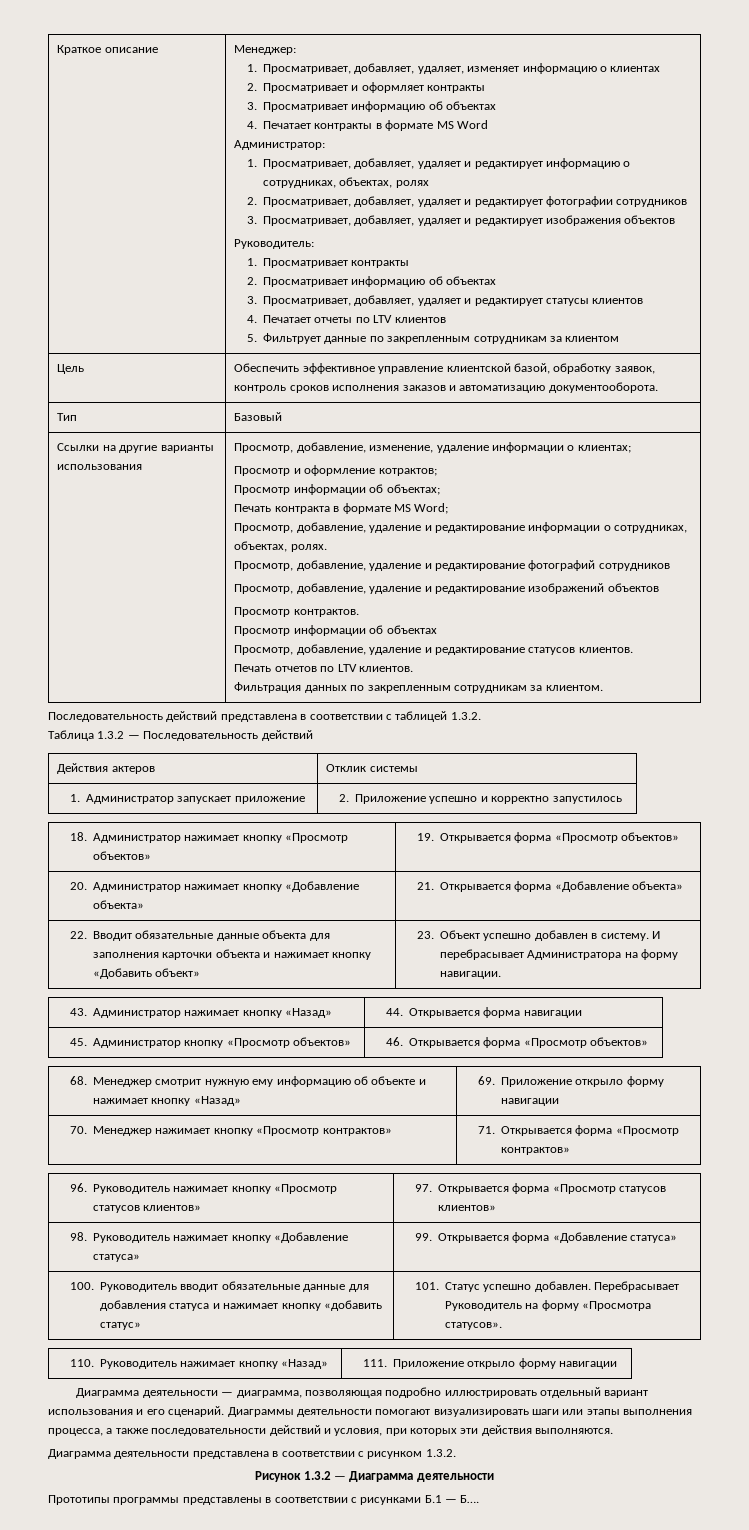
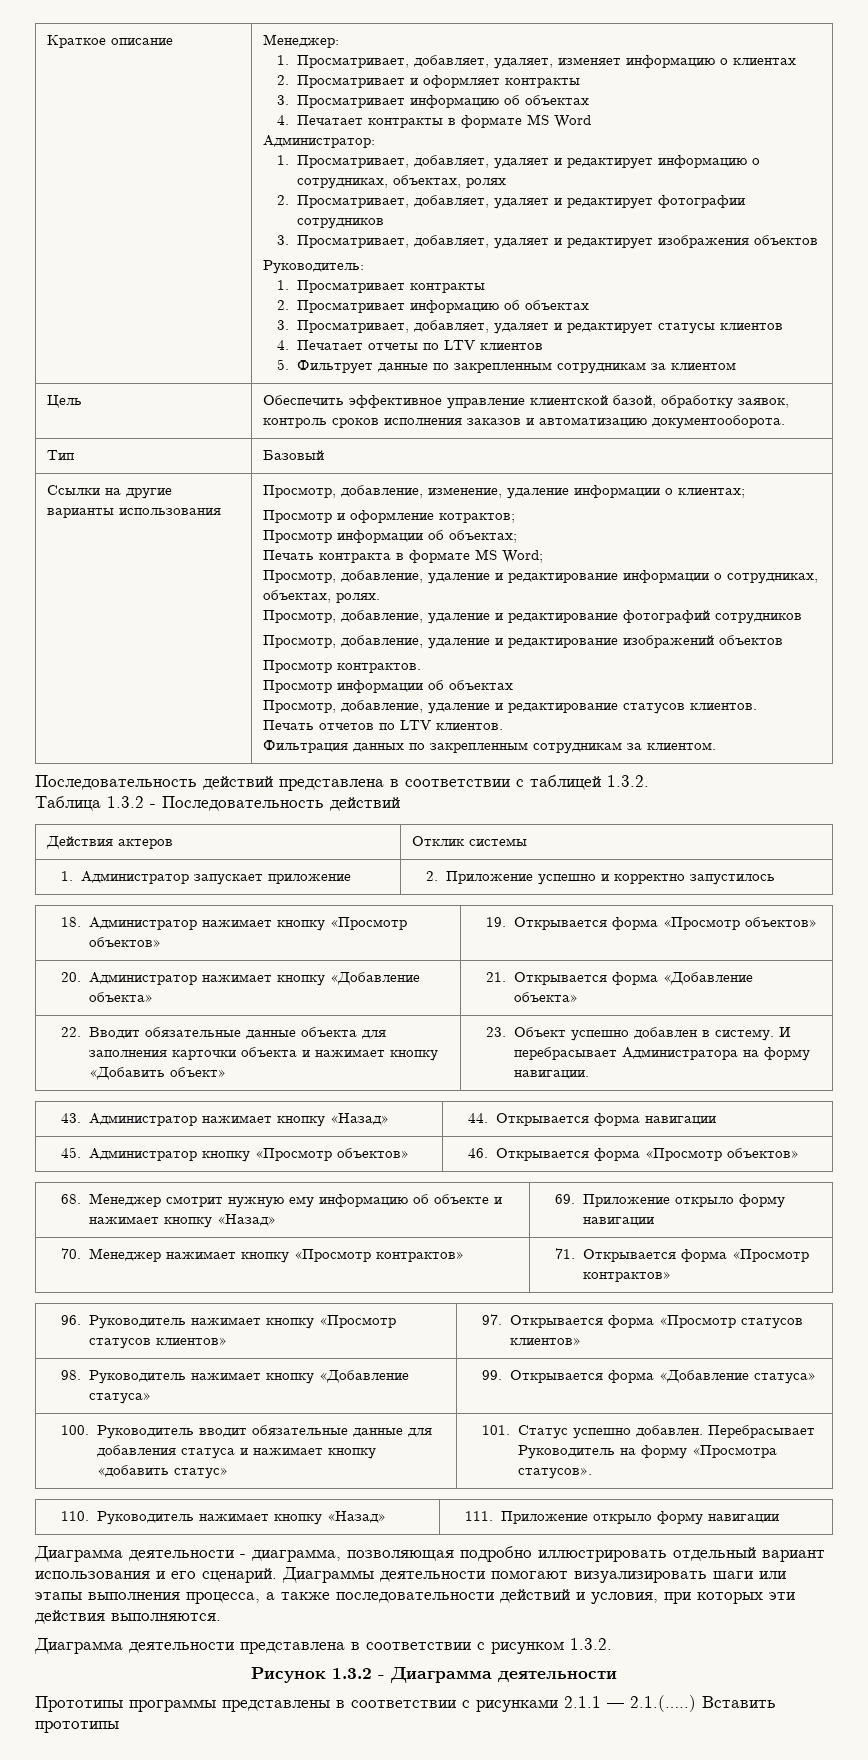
- Таблица 1.3.2 — Последовательность действий
+ Таблица 1.3.2 - Последовательность действий
- Диаграмма деятельности — диаграмма, позволяющая подробно иллюстрировать отдельный вариант использования и его сценарий.
+ Диаграмма деятельности - диаграмма, позволяющая подробно иллюстрировать отдельный вариант использования и его сценарий.
- Рисунок 1.3.2 — Диаграмма деятельности
+ Рисунок 1.3.2 - Диаграмма деятельности
- Прототипы программы представлены в соответствии с рисунками Б.1 — Б….
+ Прототипы программы представлены в соответствии с рисунками 2.1.1 — 2.1.(…..) Вставить прототипы

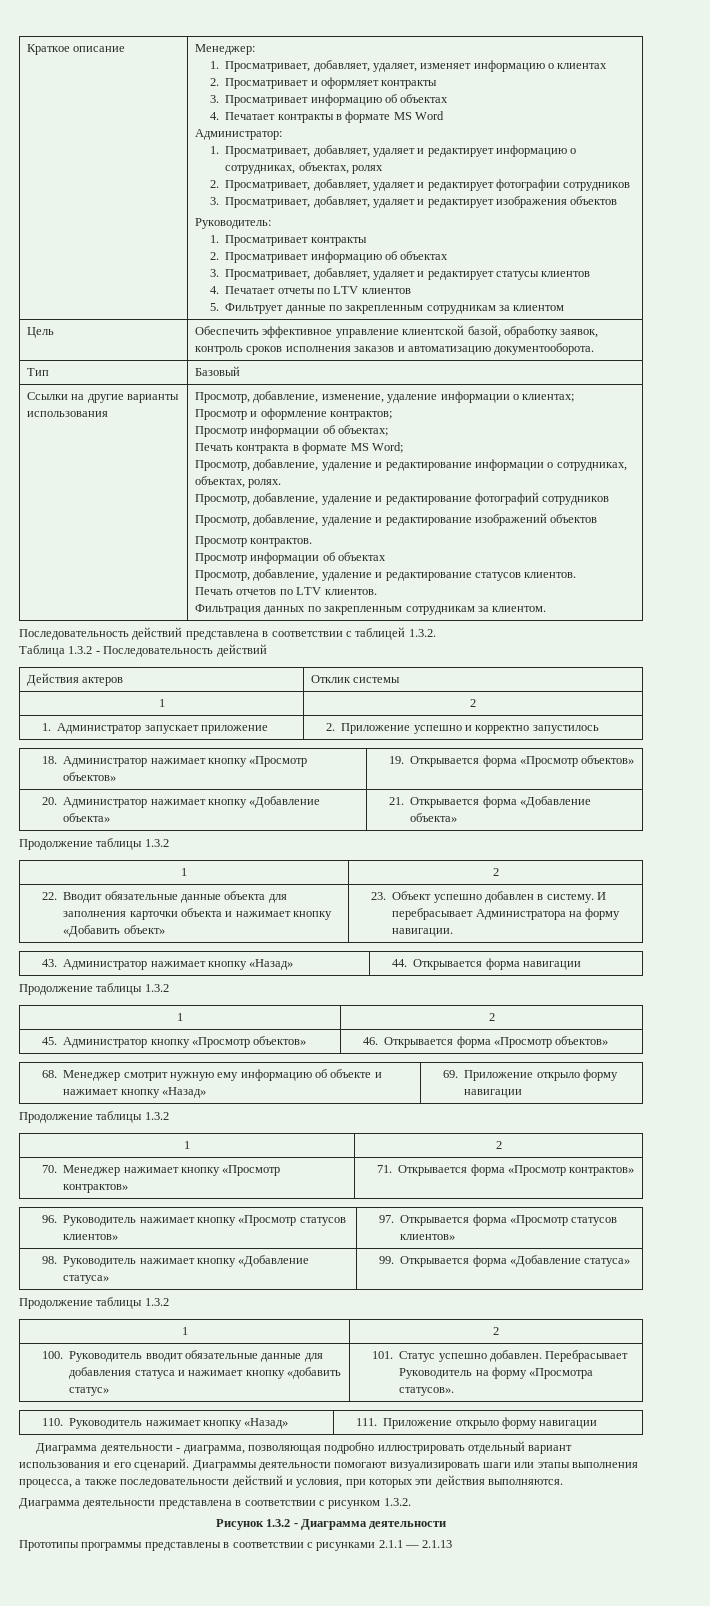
- Просмотр и оформление котрактов;
+ Просмотр и оформление контрактов;
  Действия актеров | Отклик системы
+ 1 | 2
  20. Администратор нажимает кнопку «Добавление объекта» | 21. Открывается форма «Добавление объекта»
+ Продолжение таблицы 1.3.2
+ 1 | 2
  43. Администратор нажимает кнопку «Назад» | 44. Открывается форма навигации
+ Продолжение таблицы 1.3.2
+ 1 | 2
  68. Менеджер смотрит нужную ему информацию об объекте и нажимает кнопку «Назад» | 69. Приложение открыло форму навигации
+ Продолжение таблицы 1.3.2
+ 1 | 2
  98. Руководитель нажимает кнопку «Добавление статуса» | 99. Открывается форма «Добавление статуса»
+ Продолжение таблицы 1.3.2
+ 1 | 2
- Прототипы программы представлены в соответствии с рисунками 2.1.1 — 2.1.(…..) Вставить прототипы
+ Прототипы программы представлены в соответствии с рисунками 2.1.1 — 2.1.13

